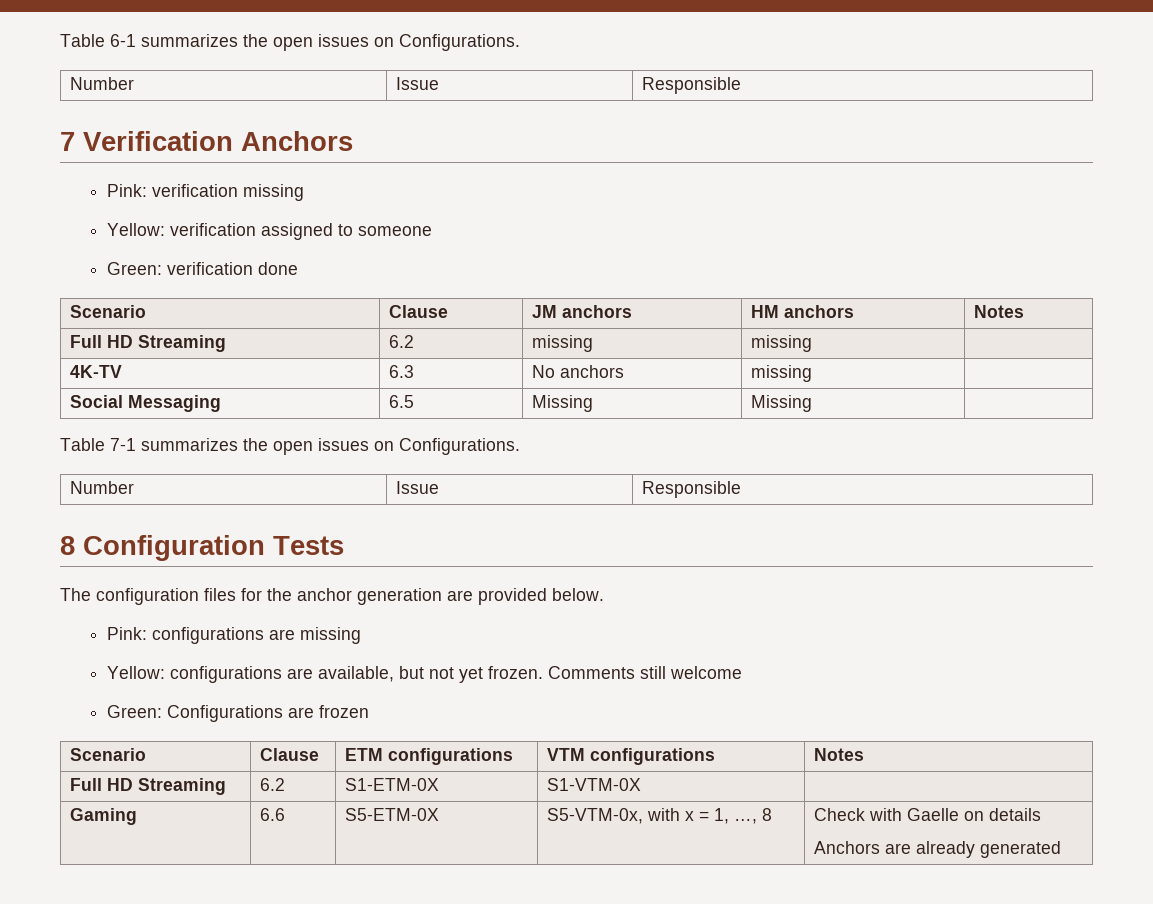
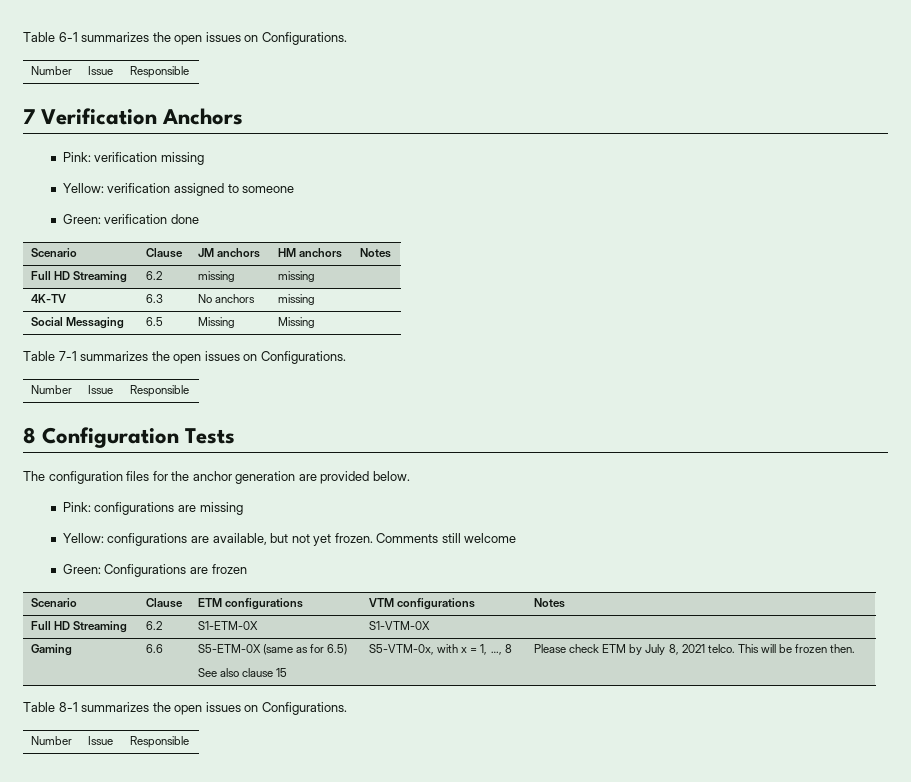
- Gaming | 6.6 | S5-ETM-0X | S5-VTM-0x, with x = 1, …, 8 | Check with Gaelle on details
- Anchors are already generated
+ Gaming | 6.6 | S5-ETM-0X (same as for 6.5)
+ See also clause 15 | S5-VTM-0x, with x = 1, …, 8 | Please check ETM by July 8, 2021 telco. This will be frozen then.
+ Table 8-1 summarizes the open issues on Configurations.
+ Number | Issue | Responsible

